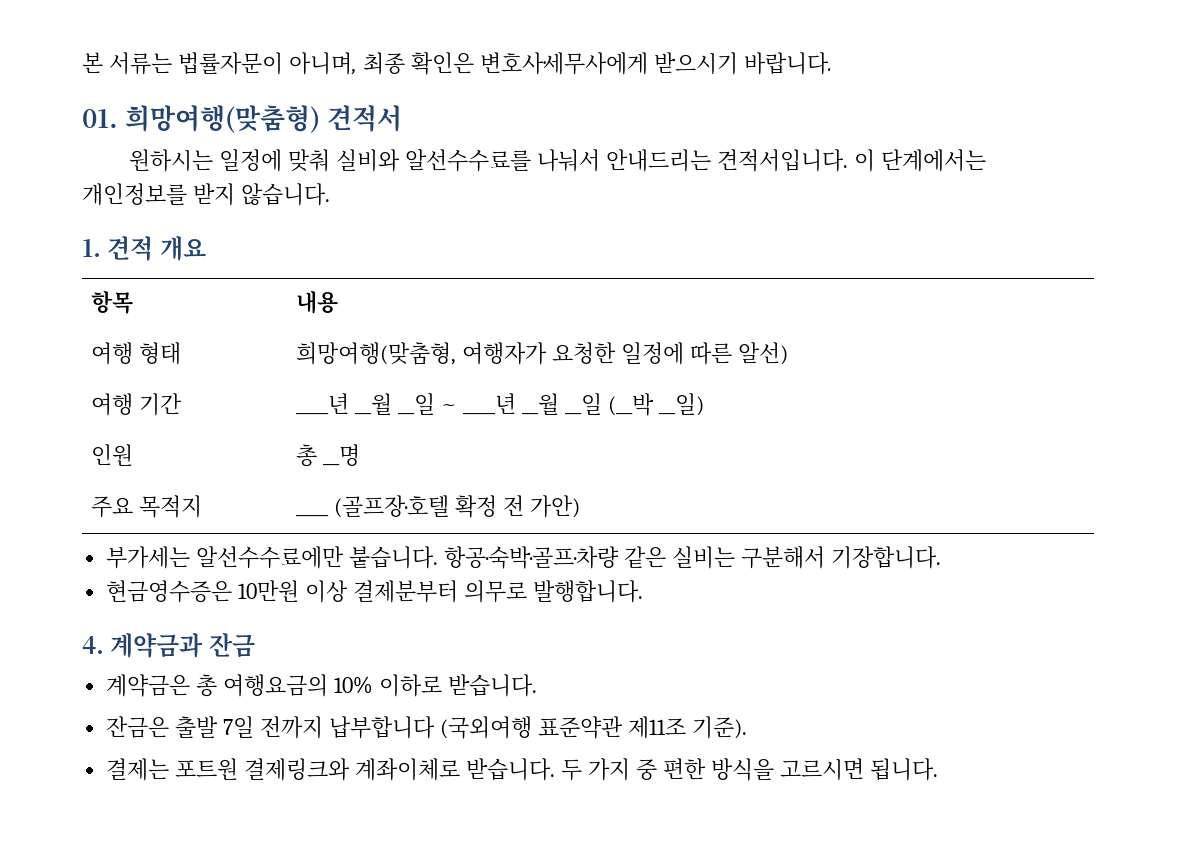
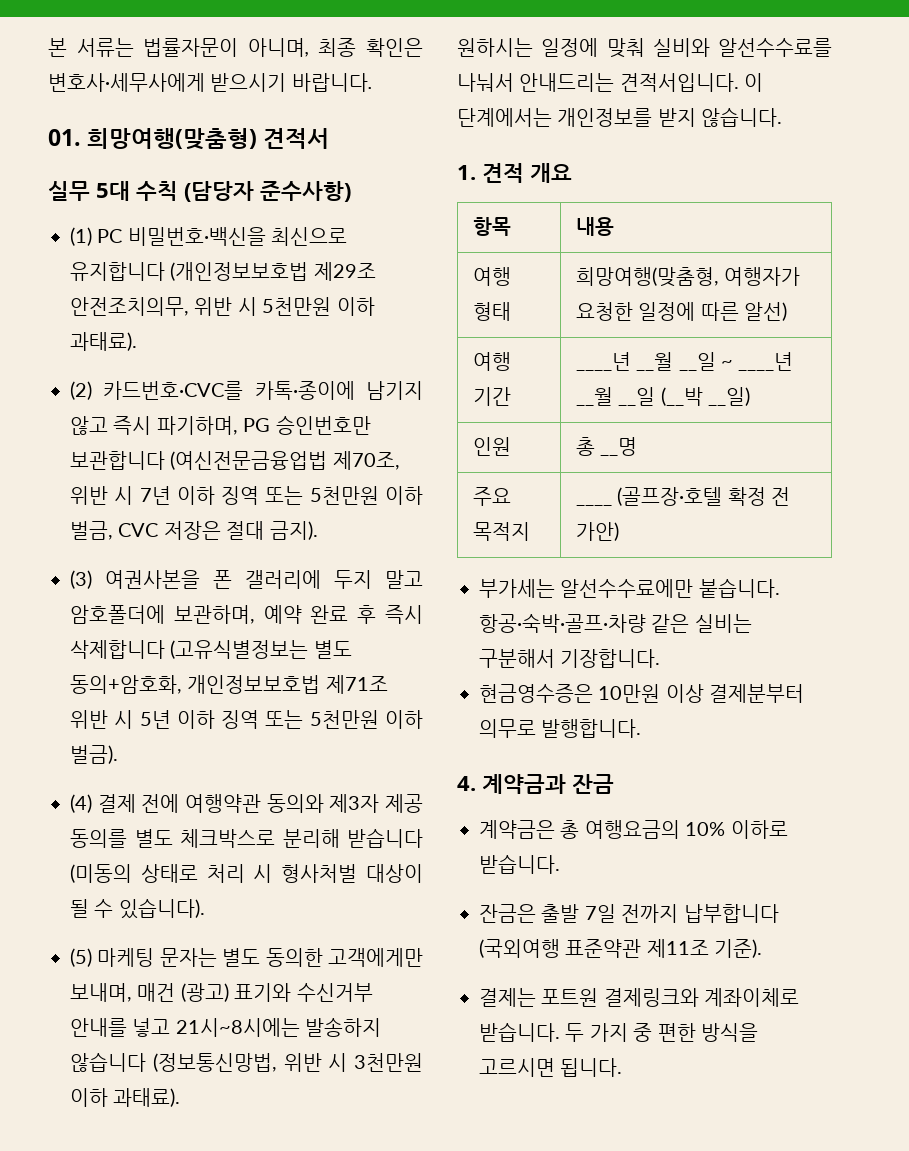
+ 실무 5대 수칙 (담당자 준수사항)
+ (1) PC 비밀번호·백신을 최신으로 유지합니다 (개인정보보호법 제29조 안전조치의무, 위반 시 5천만원 이하 과태료).
+ (2) 카드번호·CVC를 카톡·종이에 남기지 않고 즉시 파기하며, PG 승인번호만 보관합니다 (여신전문금융업법 제70조, 위반 시 7년 이하 징역 또는 5천만원 이하 벌금, CVC 저장은 절대 금지).
+ (3) 여권사본을 폰 갤러리에 두지 말고 암호폴더에 보관하며, 예약 완료 후 즉시 삭제합니다 (고유식별정보는 별도 동의+암호화, 개인정보보호법 제71조 위반 시 5년 이하 징역 또는 5천만원 이하 벌금).
+ (4) 결제 전에 여행약관 동의와 제3자 제공 동의를 별도 체크박스로 분리해 받습니다 (미동의 상태로 처리 시 형사처벌 대상이 될 수 있습니다).
+ (5) 마케팅 문자는 별도 동의한 고객에게만 보내며, 매건 (광고) 표기와 수신거부 안내를 넣고 21시~8시에는 발송하지 않습니다 (정보통신망법, 위반 시 3천만원 이하 과태료).

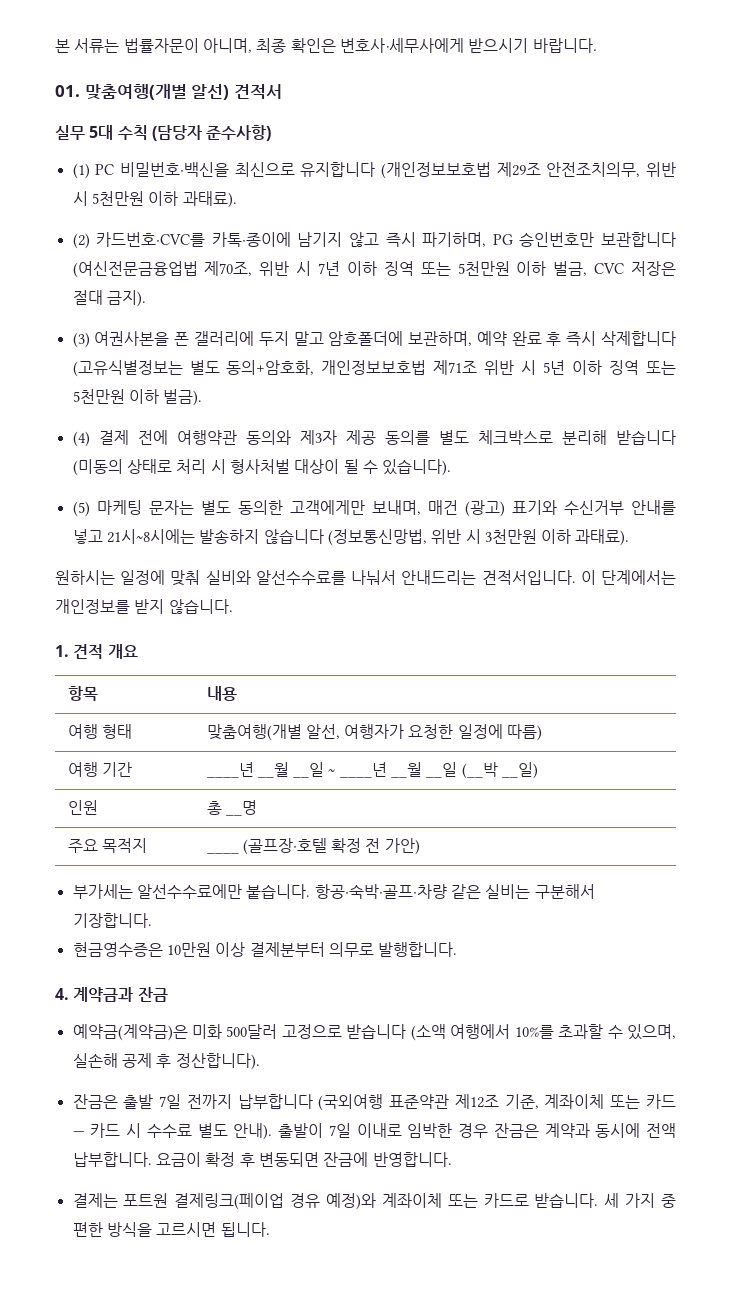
- 01. 희망여행(맞춤형) 견적서
+ 01. 맞춤여행(개별 알선) 견적서
- 여행 형태 | 희망여행(맞춤형, 여행자가 요청한 일정에 따른 알선)
+ 여행 형태 | 맞춤여행(개별 알선, 여행자가 요청한 일정에 따름)
- 계약금은 총 여행요금의 10% 이하로 받습니다.
+ 예약금(계약금)은 미화 500달러 고정으로 받습니다 (소액 여행에서 10%를 초과할 수 있으며, 실손해 공제 후 정산합니다).
- 잔금은 출발 7일 전까지 납부합니다 (국외여행 표준약관 제11조 기준).
- 결제는 포트원 결제링크와 계좌이체로 받습니다. 두 가지 중 편한 방식을 고르시면 됩니다.
+ 잔금은 출발 7일 전까지 납부합니다 (국외여행 표준약관 제12조 기준, 계좌이체 또는 카드 — 카드 시 수수료 별도 안내). 출발이 7일 이내로 임박한 경우 잔금은 계약과 동시에 전액 납부합니다. 요금이 확정 후 변동되면 잔금에 반영합니다.
+ 결제는 포트원 결제링크(페이업 경유 예정)와 계좌이체 또는 카드로 받습니다. 세 가지 중 편한 방식을 고르시면 됩니다.

